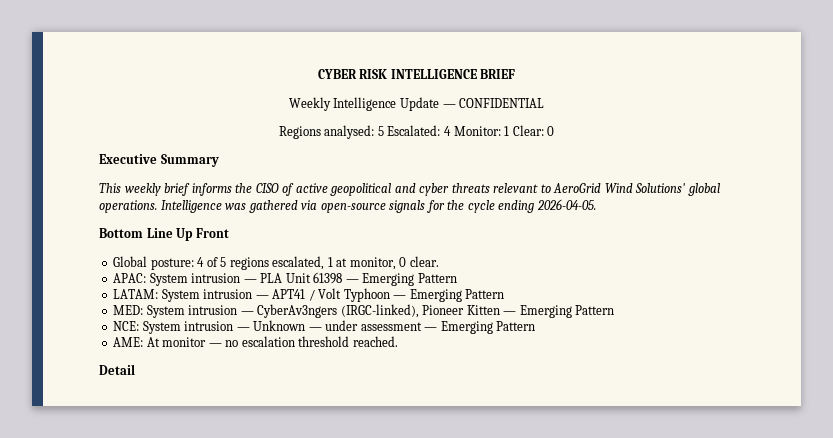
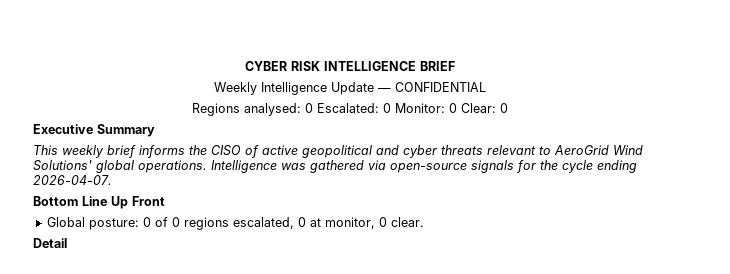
- Regions analysed: 5 Escalated: 4 Monitor: 1 Clear: 0
+ Regions analysed: 0 Escalated: 0 Monitor: 0 Clear: 0
- Intelligence was gathered via open-source signals for the cycle ending 2026-04-05.
+ Intelligence was gathered via open-source signals for the cycle ending 2026-04-07.
- Global posture: 4 of 5 regions escalated, 1 at monitor, 0 clear.
+ Global posture: 0 of 0 regions escalated, 0 at monitor, 0 clear.
- APAC: System intrusion — PLA Unit 61398 — Emerging Pattern
- LATAM: System intrusion — APT41 / Volt Typhoon — Emerging Pattern
- MED: System intrusion — CyberAv3ngers (IRGC-linked), Pioneer Kitten — Emerging Pattern
- NCE: System intrusion — Unknown — under assessment — Emerging Pattern
- AME: At monitor — no escalation threshold reached.

